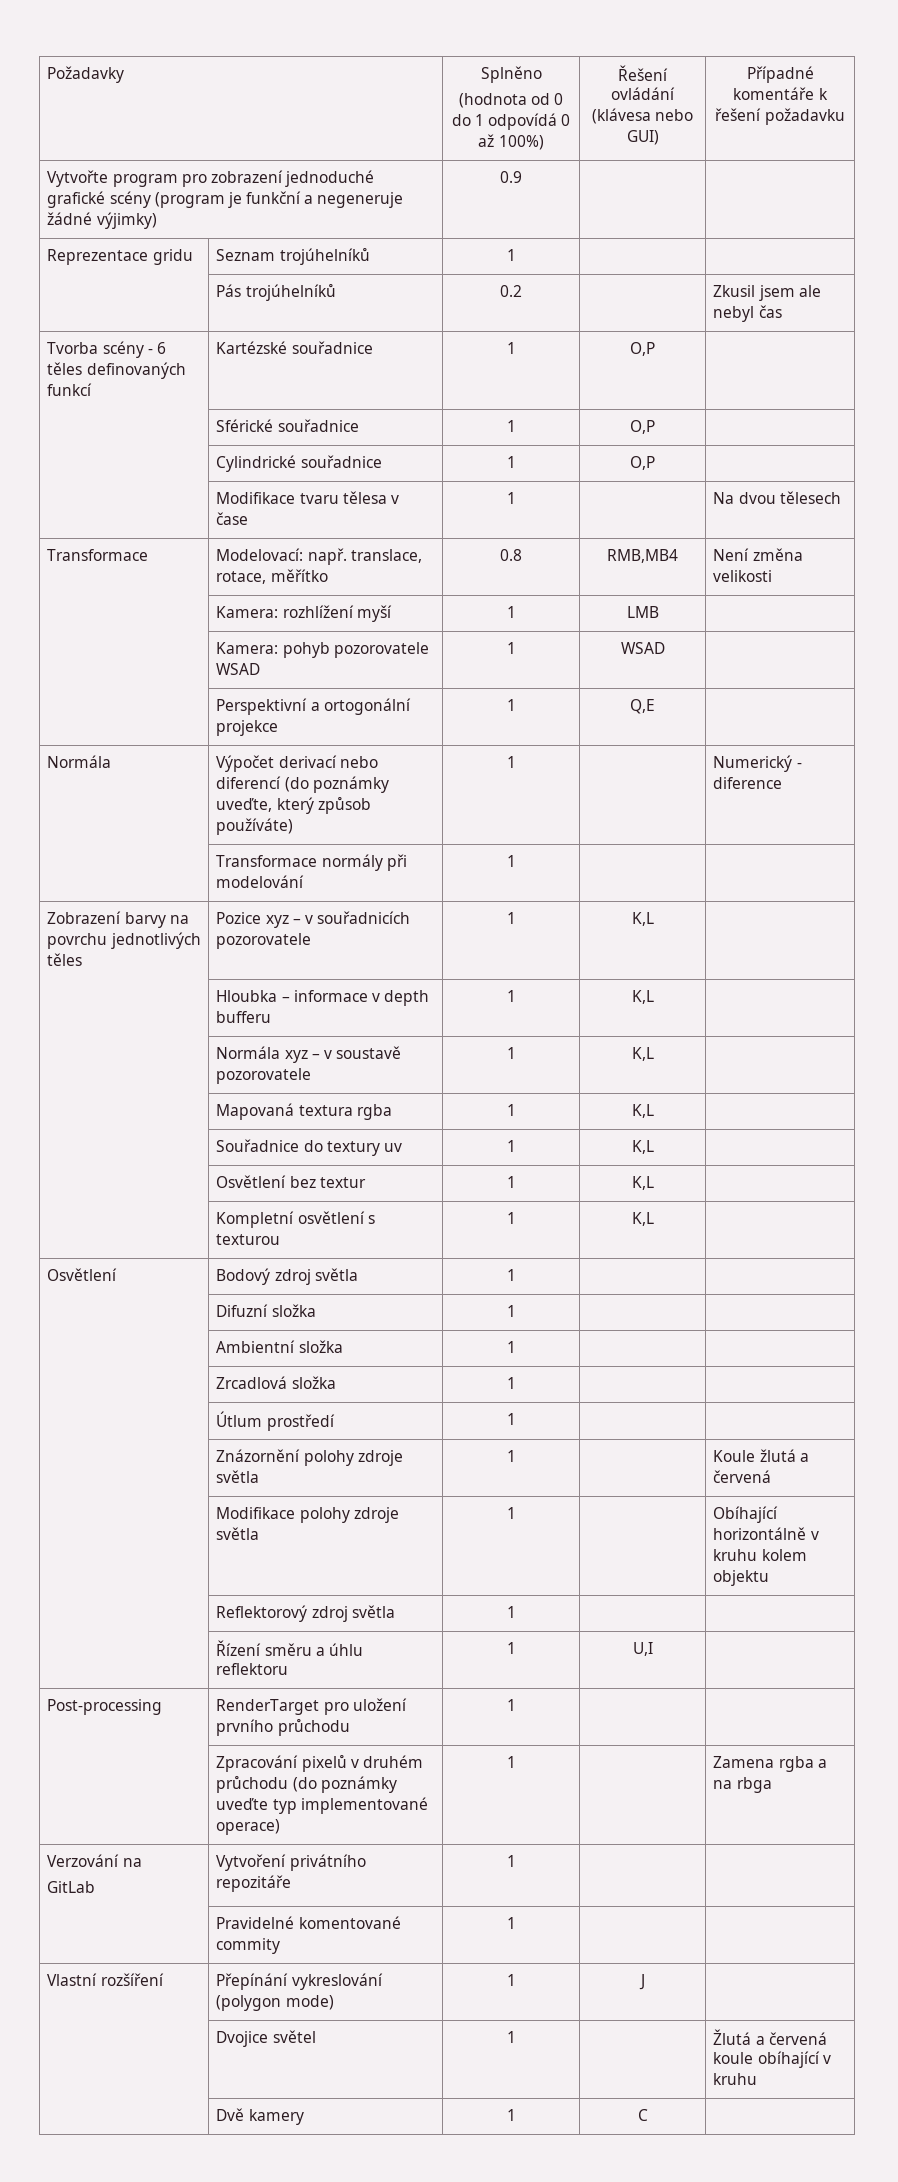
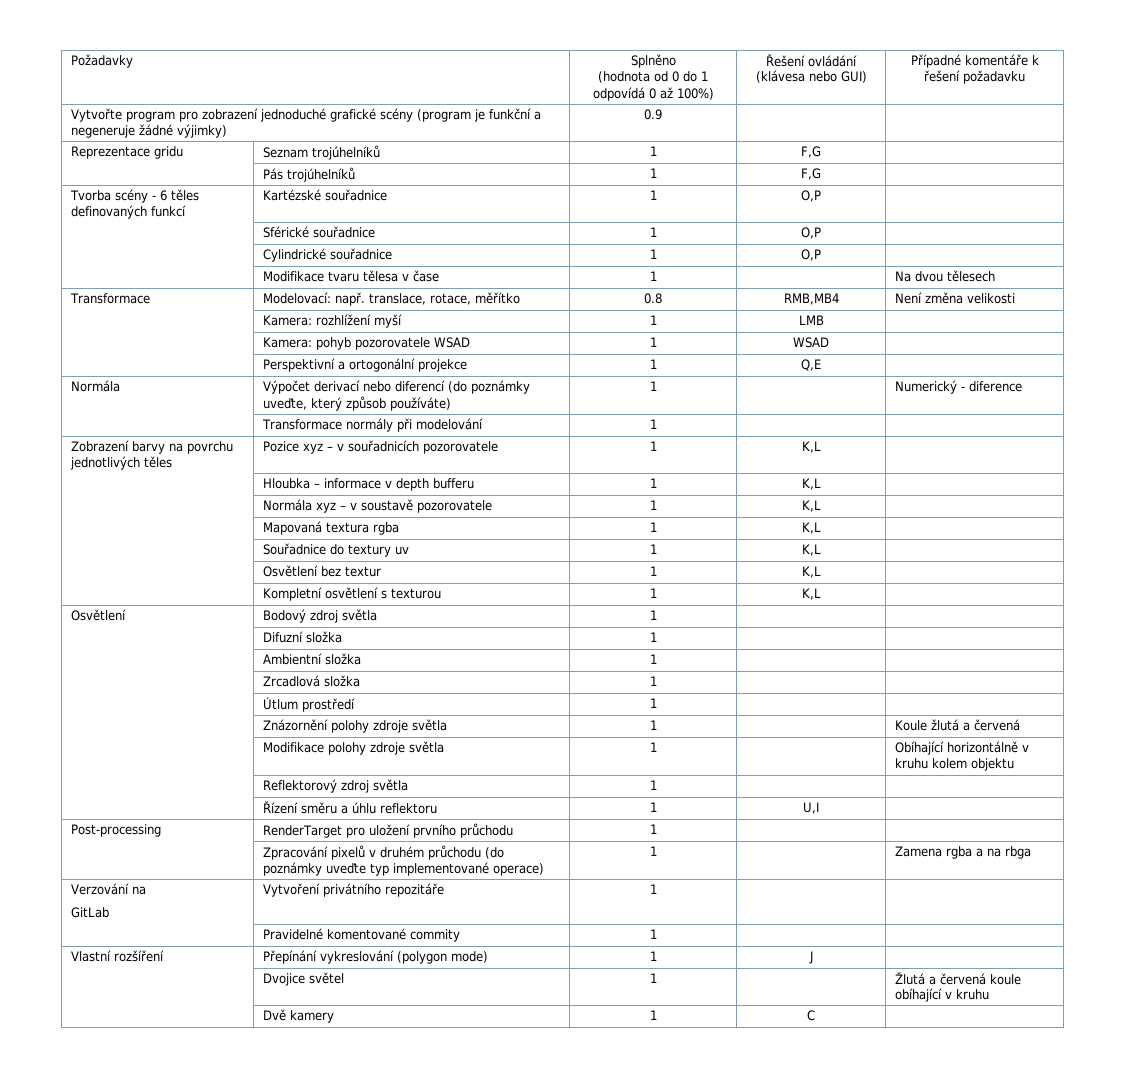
- Reprezentace gridu | Seznam trojúhelníků | 1 | |
+ Reprezentace gridu | Seznam trojúhelníků | 1 | F,G |
- | Pás trojúhelníků | 0.2 | | Zkusil jsem ale nebyl čas
+ | Pás trojúhelníků | 1 | F,G |

